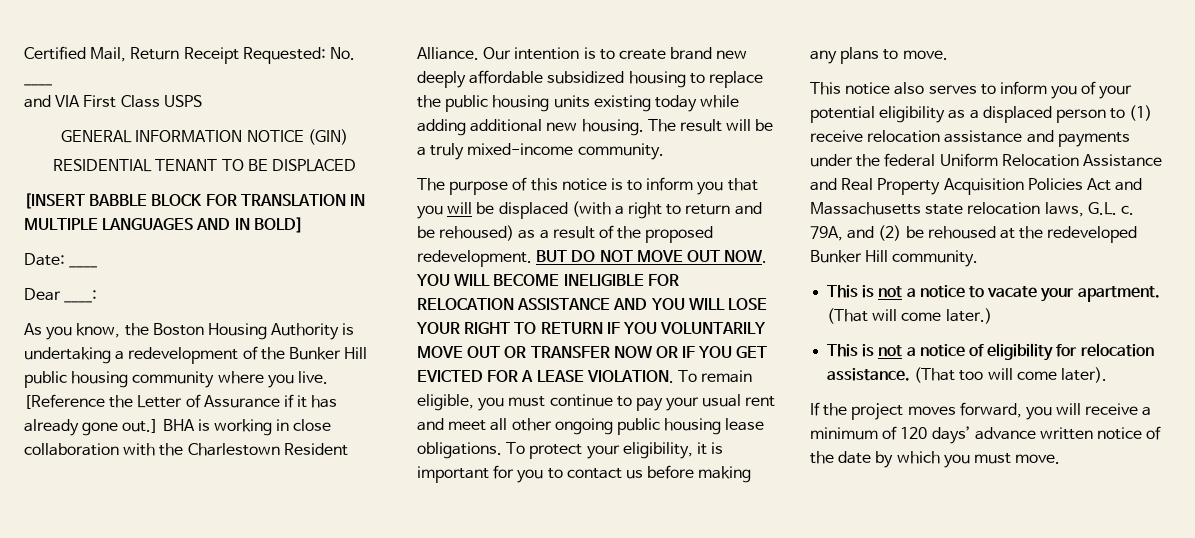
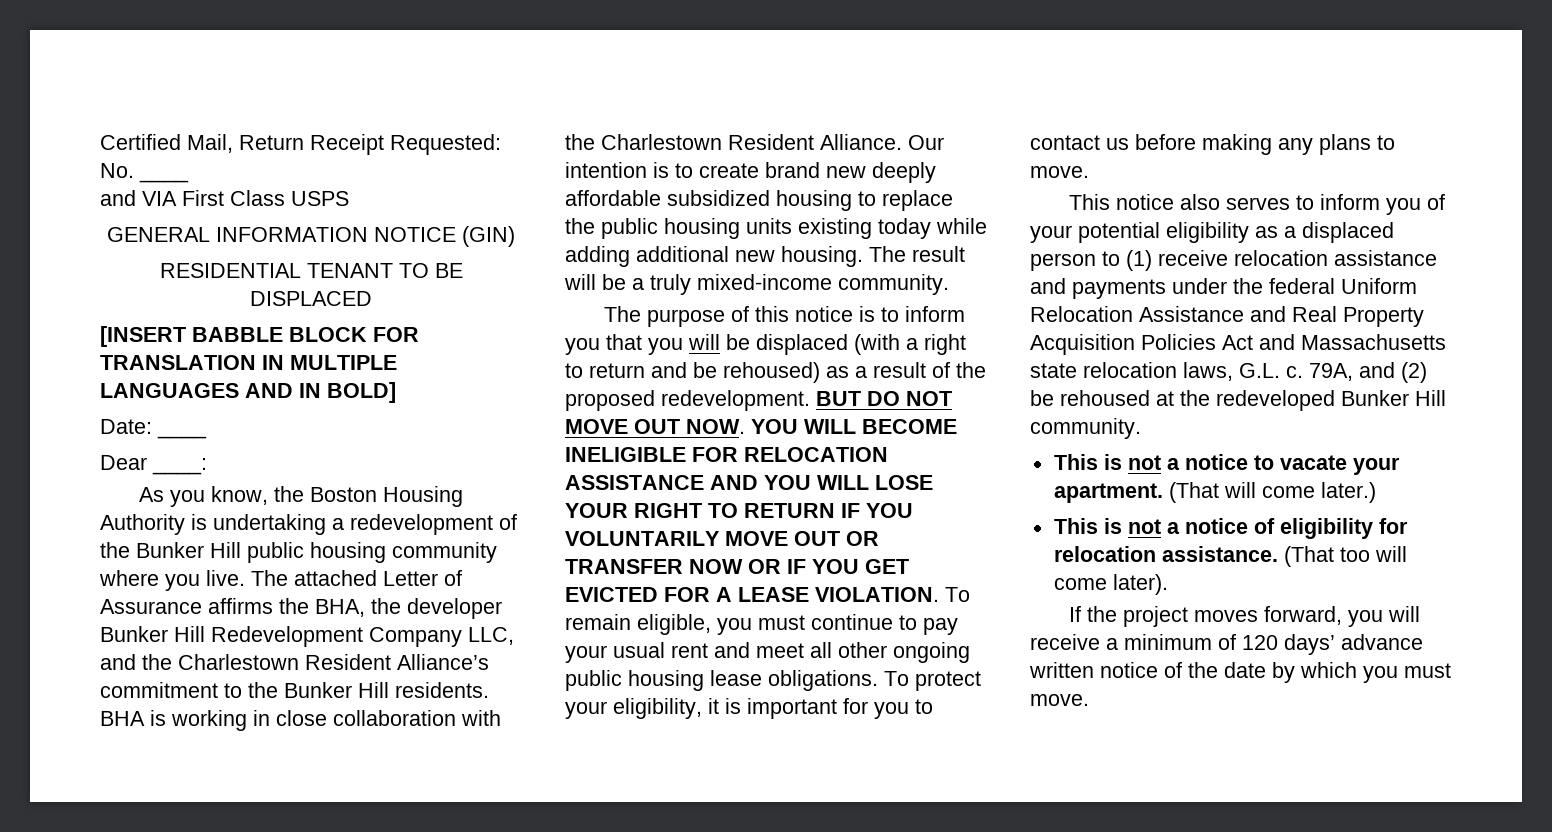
- [Reference the Letter of Assurance if it has already gone out.]
+ The attached Letter of Assurance affirms the BHA, the developer Bunker Hill Redevelopment Company LLC, and the Charlestown Resident Alliance’s commitment to the Bunker Hill residents.

